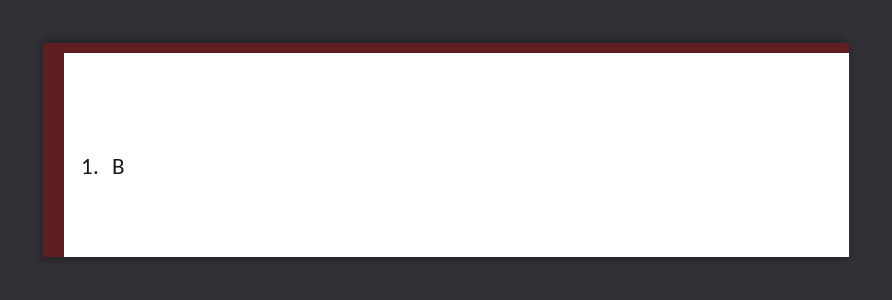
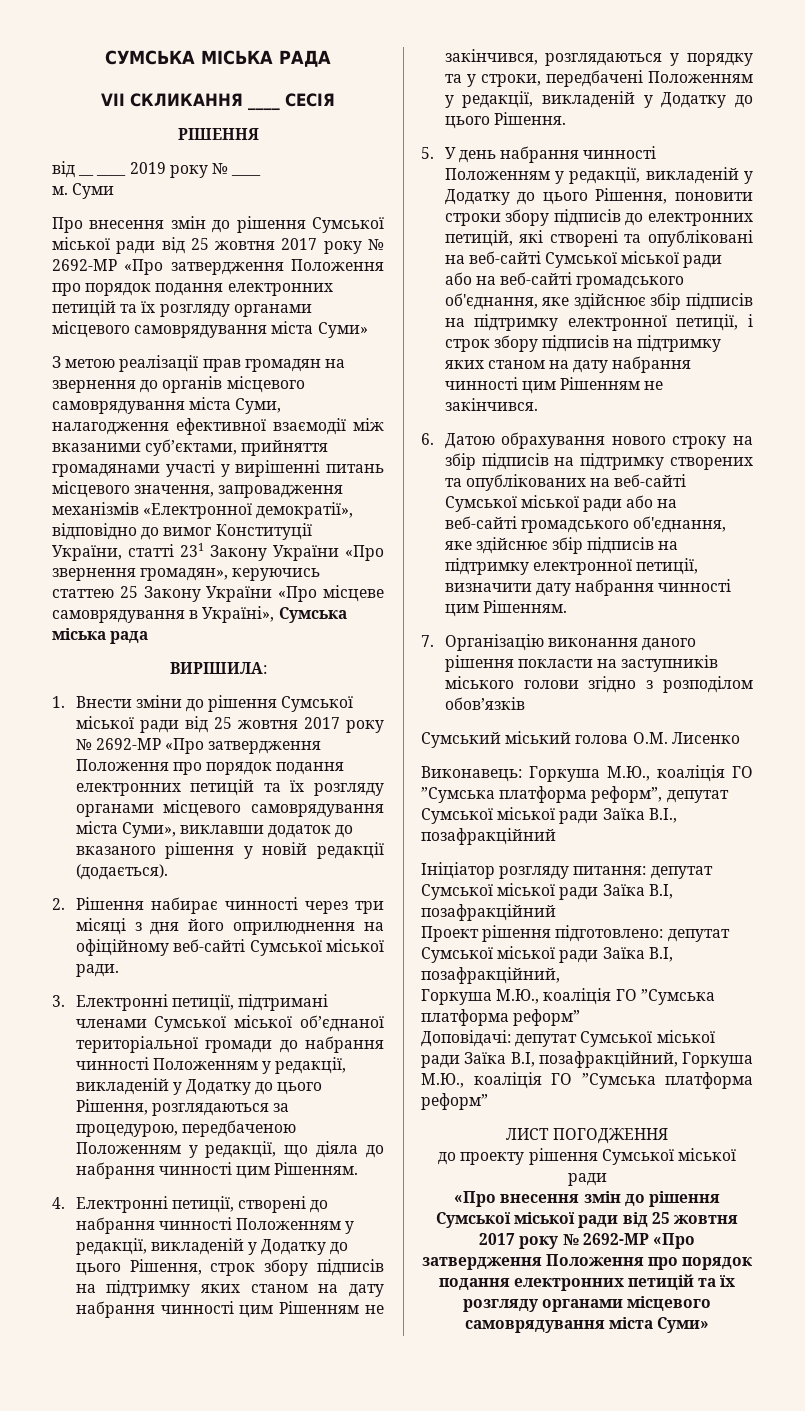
- 1. В
+ СУМСЬКА МІСЬКА РАДА
+ VІІ СКЛИКАННЯ ____ СЕСІЯ
+ РІШЕННЯ
+ від __ ____ 2019 року № ____
+ м. Суми
+ Про внесення змін до рішення Сумської міської ради від 25 жовтня 2017 року № 2692-МР «Про затвердження Положення про порядок подання електронних петицій та їх розгляду органами місцевого самоврядування міста Суми»
+ З метою реалізації прав громадян на звернення до органів місцевого самоврядування міста Суми, налагодження ефективної взаємодії між вказаними суб’єктами, прийняття громадянами участі у вирішенні питань місцевого значення, запровадження механізмів «Електронної демократії», відповідно до вимог Конституції України, статті 231 Закону України «Про звернення громадян», керуючись статтею 25 Закону України «Про місцеве самоврядування в Україні», Сумська міська рада
+ ВИРІШИЛА:
+ 1. Внести зміни до рішення Сумської міської ради від 25 жовтня 2017 року № 2692-МР «Про затвердження Положення про порядок подання електронних петицій та їх розгляду органами місцевого самоврядування міста Суми», виклавши додаток до вказаного рішення у новій редакції (додається).
+ 2. Рішення набирає чинності через три місяці з дня його оприлюднення на офіційному веб-сайті Сумської міської ради.
+ 3. Електронні петиції, підтримані членами Сумської міської об’єднаної територіальної громади до набрання чинності Положенням у редакції, викладеній у Додатку до цього Рішення, розглядаються за процедурою, передбаченою Положенням у редакції, що діяла до набрання чинності цим Рішенням.
+ 4. Електронні петиції, створені до набрання чинності Положенням у редакції, викладеній у Додатку до цього Рішення, строк збору підписів на підтримку яких станом на дату набрання чинності цим Рішенням не закінчився, розглядаються у порядку та у строки, передбачені Положенням у редакції, викладеній у Додатку до цього Рішення.
+ 5. У день набрання чинності Положенням у редакції, викладеній у Додатку до цього Рішення, поновити строки збору підписів до електронних петицій, які створені та опубліковані на веб-сайті Сумської міської ради або на веб-сайті громадського об'єднання, яке здійснює збір підписів на підтримку електронної петиції, і строк збору підписів на підтримку яких станом на дату набрання чинності цим Рішенням не закінчився.
+ 6. Датою обрахування нового строку на збір підписів на підтримку створених та опублікованих на веб-сайті Сумської міської ради або на веб-сайті громадського об'єднання, яке здійснює збір підписів на підтримку електронної петиції, визначити дату набрання чинності цим Рішенням.
+ 7. Організацію виконання даного рішення покласти на заступників міського голови згідно з розподілом обов’язків
+ Сумський міський голова О.М. Лисенко
+ Виконавець: Горкуша М.Ю., коаліція ГО ”Сумська платформа реформ”, депутат Сумської міської ради Заїка В.І., позафракційний
+ Ініціатор розгляду питання: депутат Сумської міської ради Заїка В.І, позафракційний
+ Проект рішення підготовлено: депутат Сумської міської ради Заїка В.І, позафракційний,
+ Горкуша М.Ю., коаліція ГО ”Сумська платформа реформ”
+ Доповідачі: депутат Сумської міської ради Заїка В.І, позафракційний, Горкуша М.Ю., коаліція ГО ”Сумська платформа реформ”
+ ЛИСТ ПОГОДЖЕННЯ
+ до проекту рішення Сумської міської ради
+ «Про внесення змін до рішення Сумської міської ради від 25 жовтня 2017 року № 2692-МР «Про затвердження Положення про порядок подання електронних петицій та їх розгляду органами місцевого самоврядування міста Суми»

